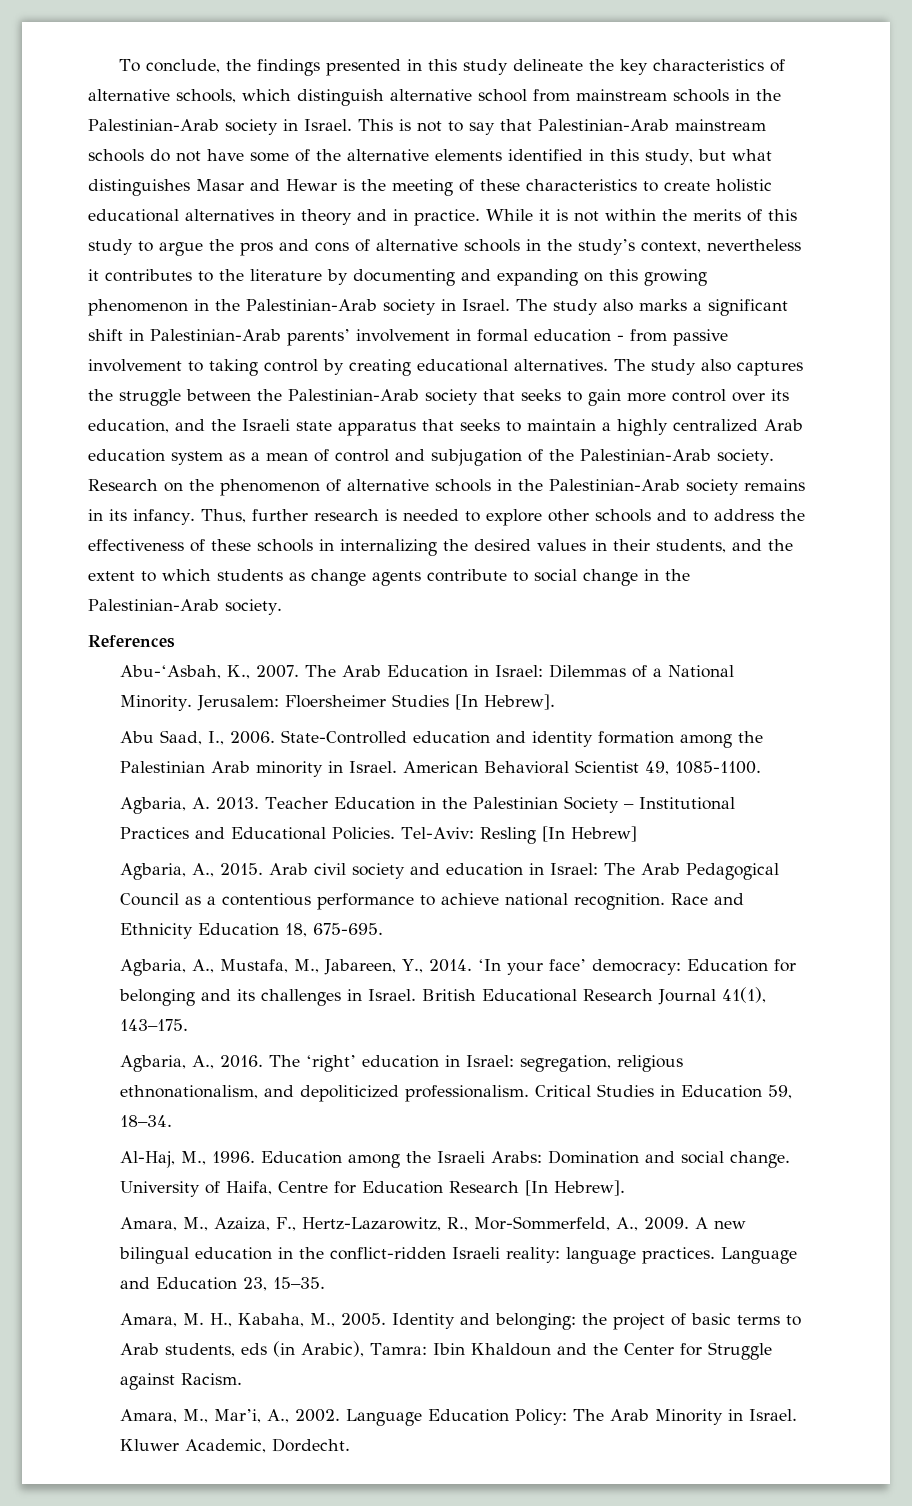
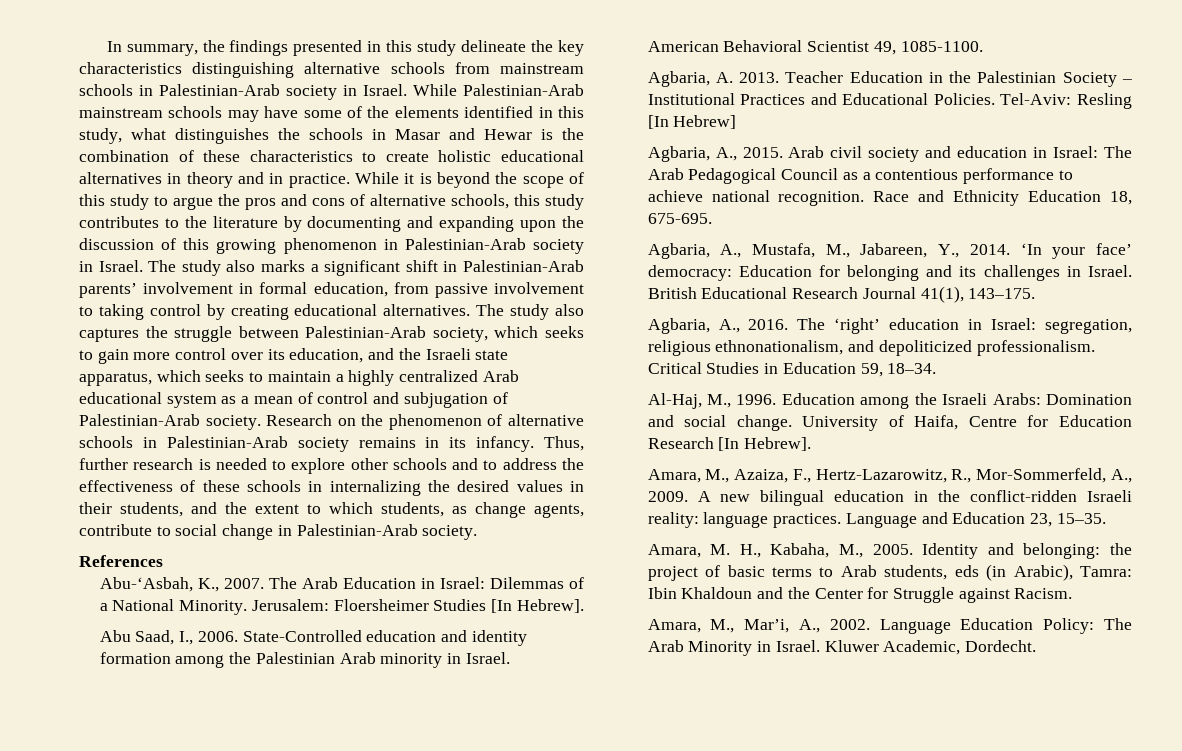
- To conclude, the findings presented in this study delineate the key characteristics of alternative schools, which distinguish alternative school from mainstream schools in the Palestinian-Arab society in Israel. This is not to say that Palestinian-Arab mainstream schools do not have some of the alternative elements identified in this study, but what distinguishes Masar and Hewar is the meeting of these characteristics to create holistic educational alternatives in theory and in practice.
+ In summary, the findings presented in this study delineate the key characteristics distinguishing alternative schools from mainstream schools in Palestinian-Arab society in Israel. While Palestinian-Arab mainstream schools may have some of the elements identified in this study, what distinguishes the schools in Masar and Hewar is the combination of these characteristics to create holistic educational alternatives in theory and in practice.
- While it is not within the merits of this study to argue the pros and cons of alternative schools in the study’s context, nevertheless it contributes to the literature by documenting and expanding on this growing phenomenon in the Palestinian-Arab society in Israel.
+ While it is beyond the scope of this study to argue the pros and cons of alternative schools, this study contributes to the literature by documenting and expanding upon the discussion of this growing phenomenon in Palestinian-Arab society in Israel.
- The study also marks a significant shift in Palestinian-Arab parents’ involvement in formal education - from passive involvement to taking control by creating educational alternatives.
+ The study also marks a significant shift in Palestinian-Arab parents’ involvement in formal education, from passive involvement to taking control by creating educational alternatives.
- The study also captures the struggle between the Palestinian-Arab society that seeks to gain more control over its education, and the Israeli state apparatus that seeks to maintain a highly centralized Arab education system as a mean of control and subjugation of the Palestinian-Arab society.
+ The study also captures the struggle between Palestinian-Arab society, which seeks to gain more control over its education, and the Israeli state apparatus, which seeks to maintain a highly centralized Arab educational system as a mean of control and subjugation of Palestinian-Arab society.
- Research on the phenomenon of alternative schools in the Palestinian-Arab society remains in its infancy.
+ Research on the phenomenon of alternative schools in Palestinian-Arab society remains in its infancy.
- Thus, further research is needed to explore other schools and to address the effectiveness of these schools in internalizing the desired values in their students, and the extent to which students as change agents contribute to social change in the Palestinian-Arab society.
+ Thus, further research is needed to explore other schools and to address the effectiveness of these schools in internalizing the desired values in their students, and the extent to which students, as change agents, contribute to social change in Palestinian-Arab society.

